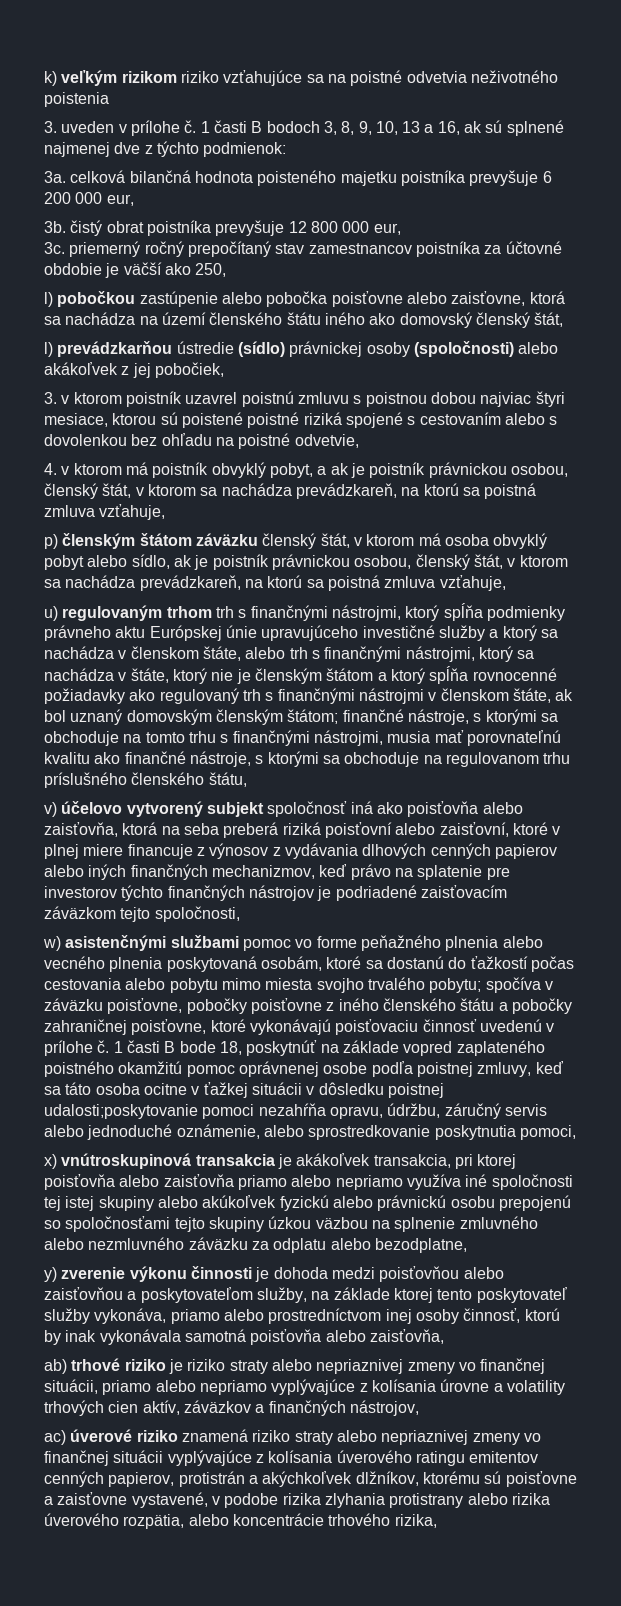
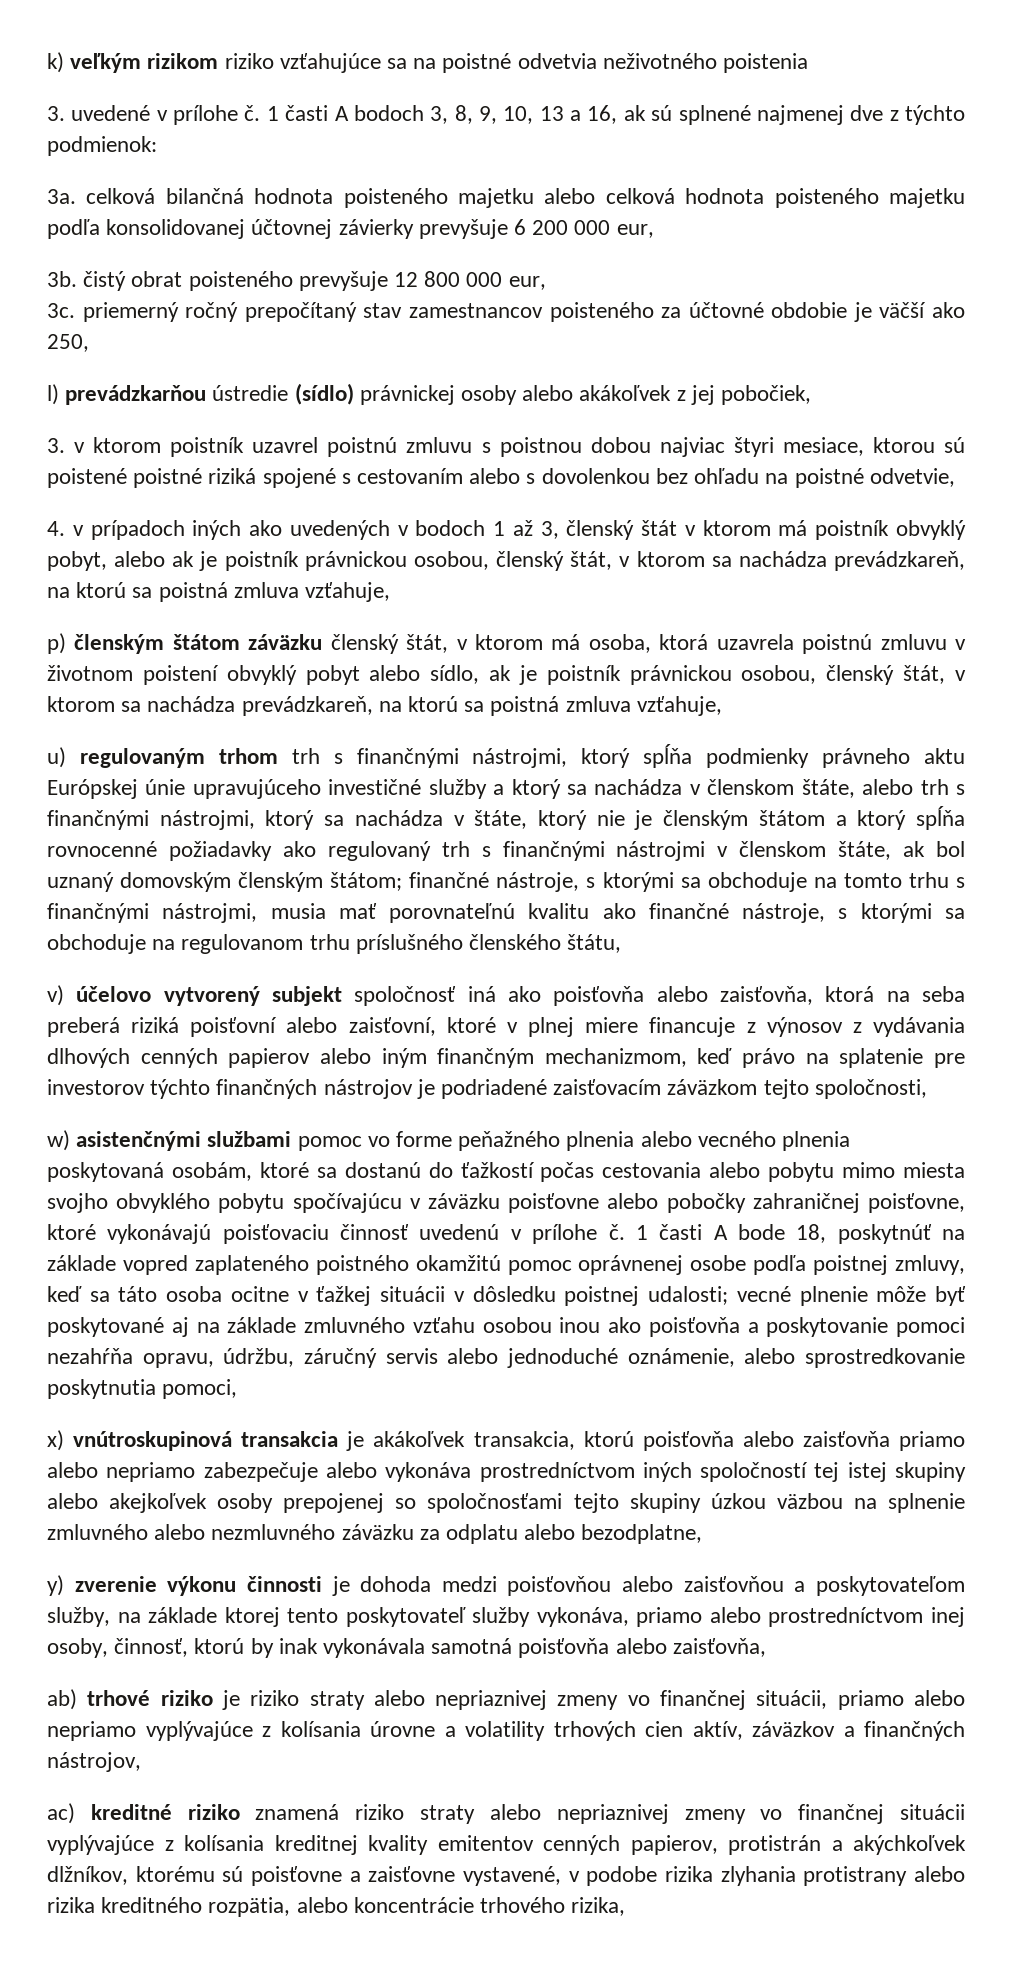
- 3. uveden v prílohe č. 1 časti B bodoch 3, 8, 9, 10, 13 a 16, ak sú splnené najmenej dve z týchto podmienok:
+ 3. uvedené v prílohe č. 1 časti A bodoch 3, 8, 9, 10, 13 a 16, ak sú splnené najmenej dve z týchto podmienok:
- 3a. celková bilančná hodnota poisteného majetku poistníka prevyšuje 6 200 000 eur,
+ 3a. celková bilančná hodnota poisteného majetku alebo celková hodnota poisteného majetku podľa konsolidovanej účtovnej závierky prevyšuje 6 200 000 eur,
- 3b. čistý obrat poistníka prevyšuje 12 800 000 eur,
+ 3b. čistý obrat poisteného prevyšuje 12 800 000 eur,
- 3c. priemerný ročný prepočítaný stav zamestnancov poistníka za účtovné obdobie je väčší ako 250,
+ 3c. priemerný ročný prepočítaný stav zamestnancov poisteného za účtovné obdobie je väčší ako 250,
- l) pobočkou zastúpenie alebo pobočka poisťovne alebo zaisťovne, ktorá sa nachádza na území členského štátu iného ako domovský členský štát,
- l) prevádzkarňou ústredie (sídlo) právnickej osoby (spoločnosti) alebo akákoľvek z jej pobočiek,
+ l) prevádzkarňou ústredie (sídlo) právnickej osoby alebo akákoľvek z jej pobočiek,
- 4. v ktorom má poistník obvyklý pobyt, a ak je poistník právnickou osobou, členský štát, v ktorom sa nachádza prevádzkareň, na ktorú sa poistná zmluva vzťahuje,
+ 4. v prípadoch iných ako uvedených v bodoch 1 až 3, členský štát v ktorom má poistník obvyklý pobyt, alebo ak je poistník právnickou osobou, členský štát, v ktorom sa nachádza prevádzkareň, na ktorú sa poistná zmluva vzťahuje,
- p) členským štátom záväzku členský štát, v ktorom má osoba obvyklý pobyt alebo sídlo, ak je poistník právnickou osobou, členský štát, v ktorom sa nachádza prevádzkareň, na ktorú sa poistná zmluva vzťahuje,
+ p) členským štátom záväzku členský štát, v ktorom má osoba, ktorá uzavrela poistnú zmluvu v životnom poistení obvyklý pobyt alebo sídlo, ak je poistník právnickou osobou, členský štát, v ktorom sa nachádza prevádzkareň, na ktorú sa poistná zmluva vzťahuje,
- v) účelovo vytvorený subjekt spoločnosť iná ako poisťovňa alebo zaisťovňa, ktorá na seba preberá riziká poisťovní alebo zaisťovní, ktoré v plnej miere financuje z výnosov z vydávania dlhových cenných papierov alebo iných finančných mechanizmov, keď právo na splatenie pre investorov týchto finančných nástrojov je podriadené zaisťovacím záväzkom tejto spoločnosti,
+ v) účelovo vytvorený subjekt spoločnosť iná ako poisťovňa alebo zaisťovňa, ktorá na seba preberá riziká poisťovní alebo zaisťovní, ktoré v plnej miere financuje z výnosov z vydávania dlhových cenných papierov alebo iným finančným mechanizmom, keď právo na splatenie pre investorov týchto finančných nástrojov je podriadené zaisťovacím záväzkom tejto spoločnosti,
- w) asistenčnými službami pomoc vo forme peňažného plnenia alebo vecného plnenia poskytovaná osobám, ktoré sa dostanú do ťažkostí počas cestovania alebo pobytu mimo miesta svojho trvalého pobytu; spočíva v záväzku poisťovne, pobočky poisťovne z iného členského štátu a pobočky zahraničnej poisťovne, ktoré vykonávajú poisťovaciu činnosť uvedenú v prílohe č.
+ w) asistenčnými službami pomoc vo forme peňažného plnenia alebo vecného plnenia poskytovaná osobám, ktoré sa dostanú do ťažkostí počas cestovania alebo pobytu mimo miesta svojho obvyklého pobytu spočívajúcu v záväzku poisťovne alebo pobočky zahraničnej poisťovne, ktoré vykonávajú poisťovaciu činnosť uvedenú v prílohe č.
- 1 časti B bode 18, poskytnúť na základe vopred zaplateného poistného okamžitú pomoc oprávnenej osobe podľa poistnej zmluvy, keď sa táto osoba ocitne v ťažkej situácii v dôsledku poistnej udalosti;poskytovanie pomoci nezahŕňa opravu, údržbu, záručný servis alebo jednoduché oznámenie, alebo sprostredkovanie poskytnutia pomoci,
+ 1 časti A bode 18, poskytnúť na základe vopred zaplateného poistného okamžitú pomoc oprávnenej osobe podľa poistnej zmluvy, keď sa táto osoba ocitne v ťažkej situácii v dôsledku poistnej udalosti; vecné plnenie môže byť poskytované aj na základe zmluvného vzťahu osobou inou ako poisťovňa a poskytovanie pomoci nezahŕňa opravu, údržbu, záručný servis alebo jednoduché oznámenie, alebo sprostredkovanie poskytnutia pomoci,
- x) vnútroskupinová transakcia je akákoľvek transakcia, pri ktorej poisťovňa alebo zaisťovňa priamo alebo nepriamo využíva iné spoločnosti tej istej skupiny alebo akúkoľvek fyzickú alebo právnickú osobu prepojenú so spoločnosťami tejto skupiny úzkou väzbou na splnenie zmluvného alebo nezmluvného záväzku za odplatu alebo bezodplatne,
+ x) vnútroskupinová transakcia je akákoľvek transakcia, ktorú poisťovňa alebo zaisťovňa priamo alebo nepriamo zabezpečuje alebo vykonáva prostredníctvom iných spoločností tej istej skupiny alebo akejkoľvek osoby prepojenej so spoločnosťami tejto skupiny úzkou väzbou na splnenie zmluvného alebo nezmluvného záväzku za odplatu alebo bezodplatne,
- y) zverenie výkonu činnosti je dohoda medzi poisťovňou alebo zaisťovňou a poskytovateľom služby, na základe ktorej tento poskytovateľ služby vykonáva, priamo alebo prostredníctvom inej osoby činnosť, ktorú by inak vykonávala samotná poisťovňa alebo zaisťovňa,
+ y) zverenie výkonu činnosti je dohoda medzi poisťovňou alebo zaisťovňou a poskytovateľom služby, na základe ktorej tento poskytovateľ služby vykonáva, priamo alebo prostredníctvom inej osoby, činnosť, ktorú by inak vykonávala samotná poisťovňa alebo zaisťovňa,
- ac) úverové riziko znamená riziko straty alebo nepriaznivej zmeny vo finančnej situácii vyplývajúce z kolísania úverového ratingu emitentov cenných papierov, protistrán a akýchkoľvek dlžníkov, ktorému sú poisťovne a zaisťovne vystavené, v podobe rizika zlyhania protistrany alebo rizika úverového rozpätia, alebo koncentrácie trhového rizika,
+ ac) kreditné riziko znamená riziko straty alebo nepriaznivej zmeny vo finančnej situácii vyplývajúce z kolísania kreditnej kvality emitentov cenných papierov, protistrán a akýchkoľvek dlžníkov, ktorému sú poisťovne a zaisťovne vystavené, v podobe rizika zlyhania protistrany alebo rizika kreditného rozpätia, alebo koncentrácie trhového rizika,

